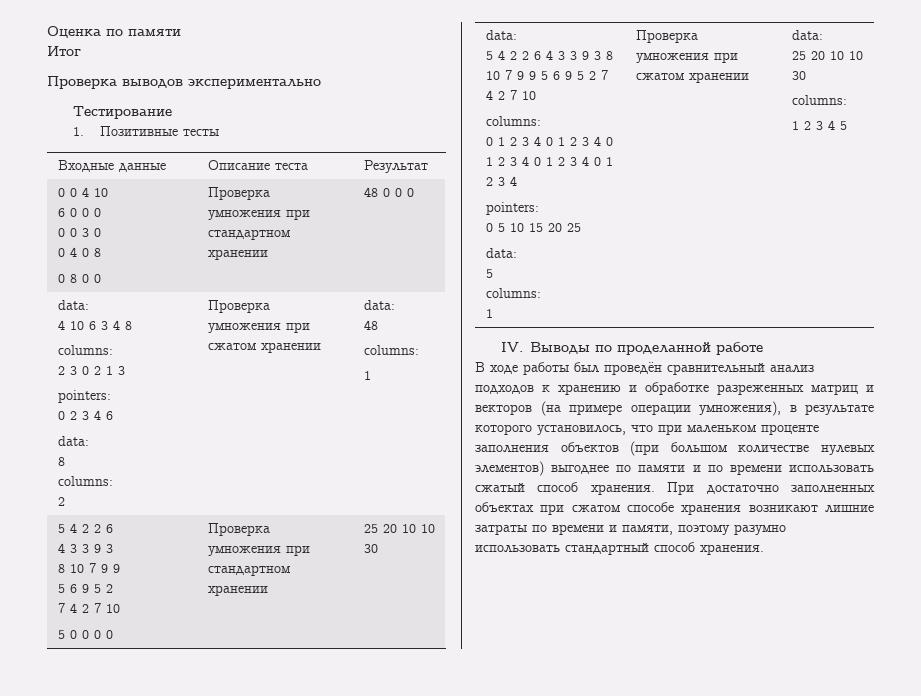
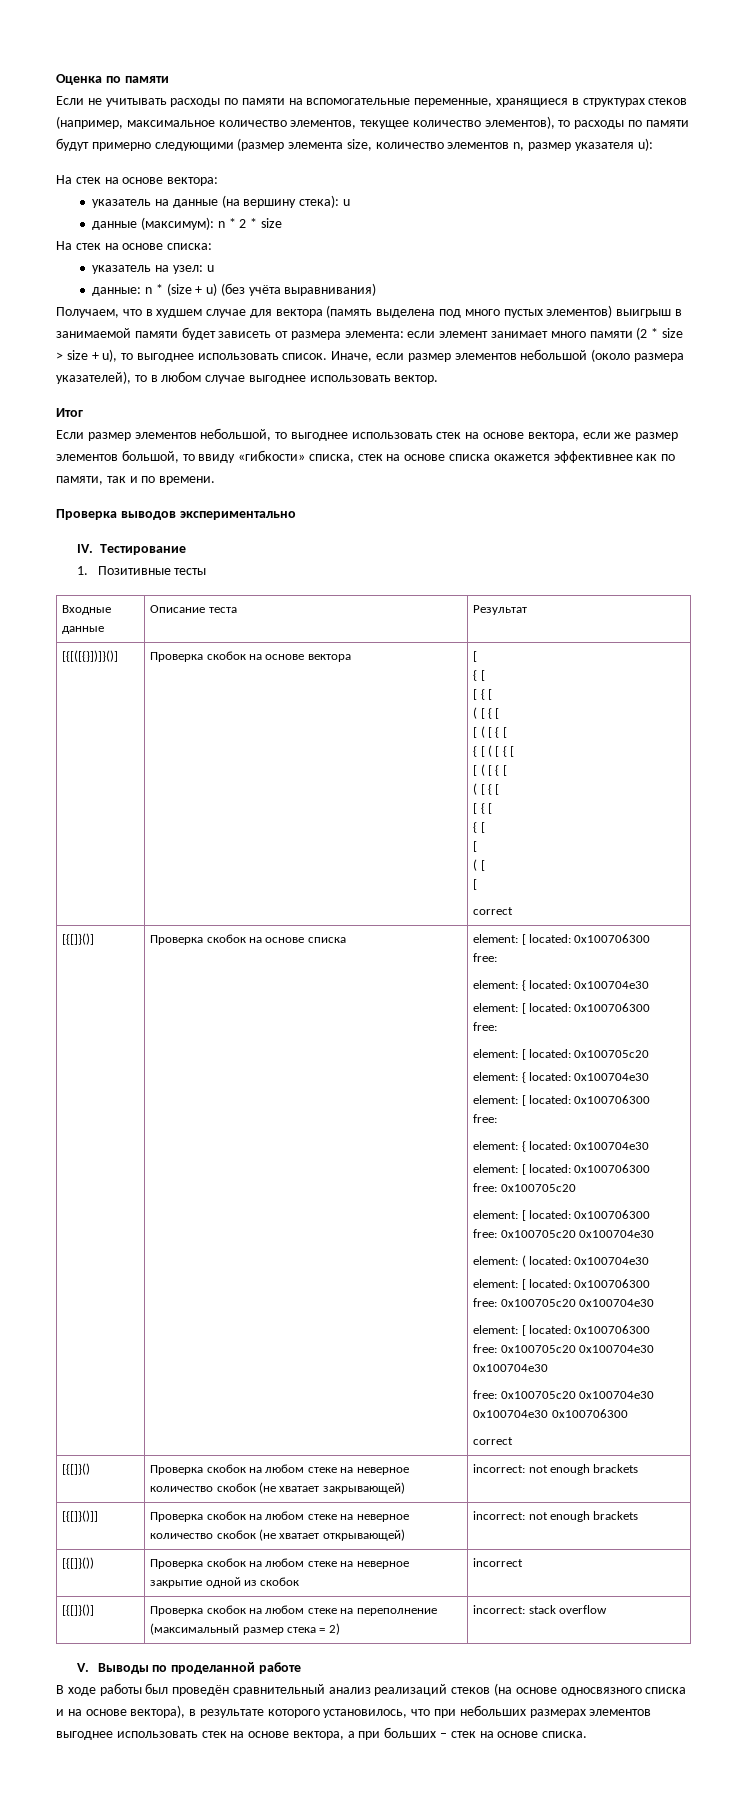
+ Если не учитывать расходы по памяти на вспомогательные переменные, хранящиеся в структурах стеков (например, максимальное количество элементов, текущее количество элементов), то расходы по памяти будут примерно следующими (размер элемента size, количество элементов n, размер указателя u):
+ На стек на основе вектора:
+ указатель на данные (на вершину стека): u
+ данные (максимум): n * 2 * size
+ На стек на основе списка:
+ указатель на узел: u
+ данные: n * (size + u) (без учёта выравнивания)
+ Получаем, что в худшем случае для вектора (память выделена под много пустых элементов) выигрыш в занимаемой памяти будет зависеть от размера элемента: если элемент занимает много памяти (2 * size > size + u), то выгоднее использовать список. Иначе, если размер элементов небольшой (около размера указателей), то в любом случае выгоднее использовать вектор.
  Итог
+ Если размер элементов небольшой, то выгоднее использовать стек на основе вектора, если же размер элементов большой, то ввиду «гибкости» списка, стек на основе списка окажется эффективнее как по памяти, так и по времени.
- Тестирование
+ IV. Тестирование
- 0 0 4 10
- 6 0 0 0
- 0 0 3 0
- 0 4 0 8
- 0 8 0 0 | Проверка умножения при стандартном хранении | 48 0 0 0
- data:
- 4 10 6 3 4 8
- columns:
- 2 3 0 2 1 3
- pointers:
- 0 2 3 4 6
- data:
- 8
- columns:
- 2 | Проверка умножения при сжатом хранении | data:
- 48
- columns:
- 1
- 5 4 2 2 6
- 4 3 3 9 3
- 8 10 7 9 9
- 5 6 9 5 2
- 7 4 2 7 10
- 5 0 0 0 0 | Проверка умножения при стандартном хранении | 25 20 10 10 30
- data:
- 5 4 2 2 6 4 3 3 9 3 8 10 7 9 9 5 6 9 5 2 7 4 2 7 10
- columns:
- 0 1 2 3 4 0 1 2 3 4 0 1 2 3 4 0 1 2 3 4 0 1 2 3 4
- pointers:
- 0 5 10 15 20 25
- data:
- 5
- columns:
- 1 | Проверка умножения при сжатом хранении | data:
- 25 20 10 10 30
- columns:
- 1 2 3 4 5
- IV. Выводы по проделанной работе
+ [{[([{}])]}()] | Проверка скобок на основе вектора | [
+ { [
+ [ { [
+ ( [ { [
+ [ ( [ { [
+ { [ ( [ { [
+ [ ( [ { [
+ ( [ { [
+ [ { [
+ { [
+ [
+ ( [
+ [
+ correct
+ [{[]}()] | Проверка скобок на основе списка | element: [ located: 0x100706300
+ free:
+ element: { located: 0x100704e30
+ element: [ located: 0x100706300
+ free:
+ element: [ located: 0x100705c20
+ element: { located: 0x100704e30
+ element: [ located: 0x100706300
+ free:
+ element: { located: 0x100704e30
+ element: [ located: 0x100706300
+ free: 0x100705c20
+ element: [ located: 0x100706300
+ free: 0x100705c20 0x100704e30
+ element: ( located: 0x100704e30
+ element: [ located: 0x100706300
+ free: 0x100705c20 0x100704e30
+ element: [ located: 0x100706300
+ free: 0x100705c20 0x100704e30 0x100704e30
+ free: 0x100705c20 0x100704e30 0x100704e30 0x100706300
+ correct
+ [{[]}() | Проверка скобок на любом стеке на неверное количество скобок (не хватает закрывающей) | incorrect: not enough brackets
+ [{[]}()]] | Проверка скобок на любом стеке на неверное количество скобок (не хватает открывающей) | incorrect: not enough brackets
+ [{[]}()) | Проверка скобок на любом стеке на неверное закрытие одной из скобок | incorrect
+ [{[]}()] | Проверка скобок на любом стеке на переполнение (максимальный размер стека = 2) | incorrect: stack overflow
+ V. Выводы по проделанной работе
- В ходе работы был проведён сравнительный анализ подходов к хранению и обработке разреженных матриц и векторов (на примере операции умножения), в результате которого установилось, что при маленьком проценте заполнения объектов (при большом количестве нулевых элементов) выгоднее по памяти и по времени использовать сжатый способ хранения. При достаточно заполненных объектах при сжатом способе хранения возникают лишние затраты по времени и памяти, поэтому разумно использовать стандартный способ хранения.
+ В ходе работы был проведён сравнительный анализ реализаций стеков (на основе односвязного списка и на основе вектора), в результате которого установилось, что при небольших размерах элементов выгоднее использовать стек на основе вектора, а при больших – стек на основе списка.

